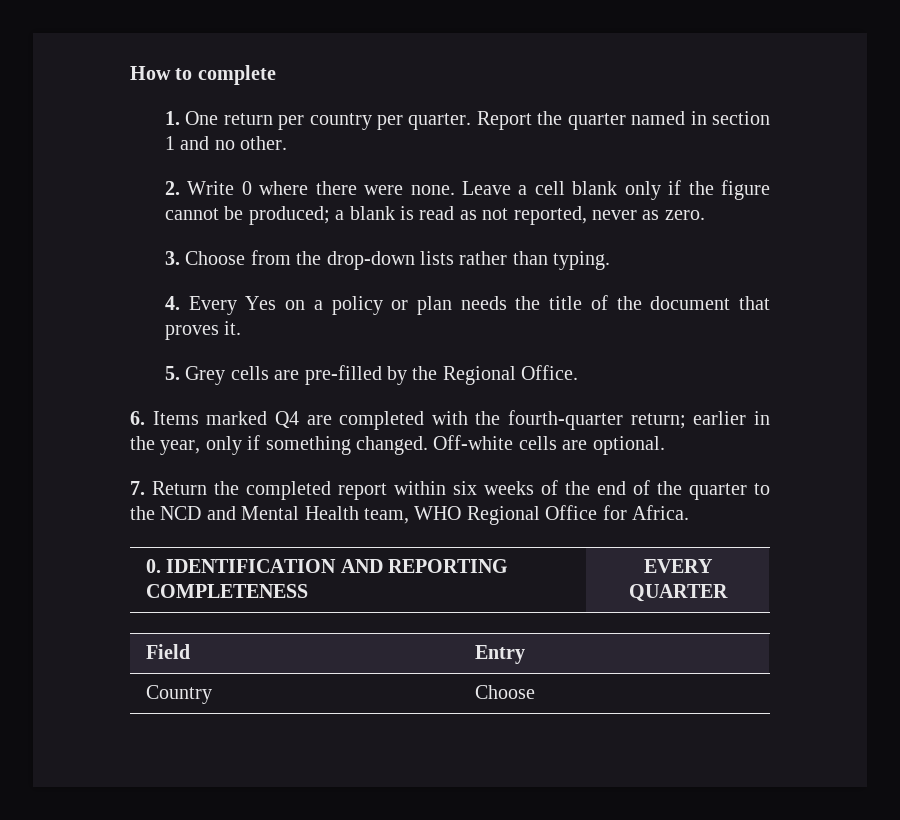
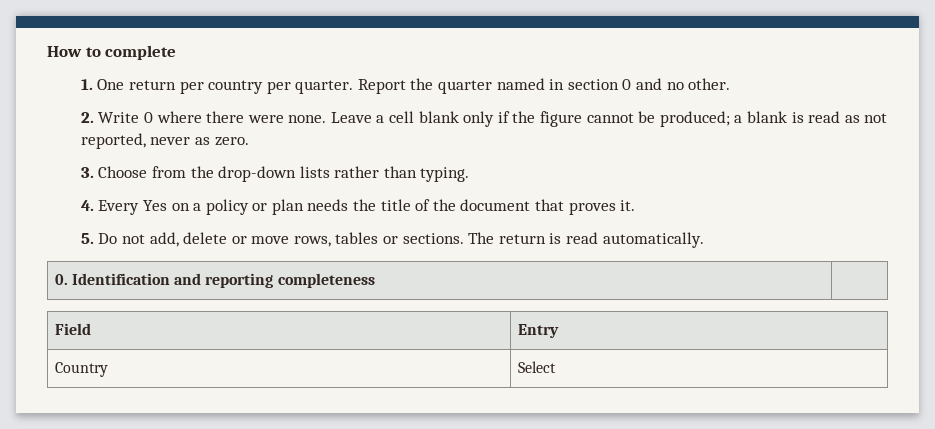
- Report the quarter named in section 1 and no other.
+ Report the quarter named in section 0 and no other.
- 5. Grey cells are pre-filled by the Regional Office.
- 6. Items marked Q4 are completed with the fourth-quarter return; earlier in the year, only if something changed. Off-white cells are optional.
- 7. Return the completed report within six weeks of the end of the quarter to the NCD and Mental Health team, WHO Regional Office for Africa.
- 0. IDENTIFICATION AND REPORTING COMPLETENESS | EVERY QUARTER
+ 5. Do not add, delete or move rows, tables or sections. The return is read automatically.
+ 0. Identification and reporting completeness |
- Country | Choose
+ Country | Select

